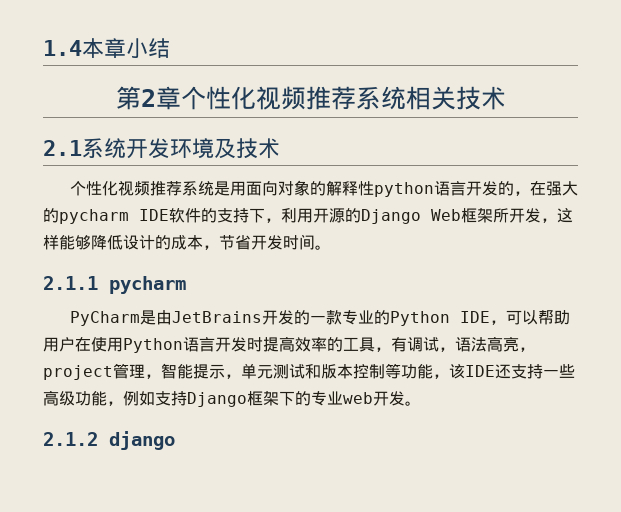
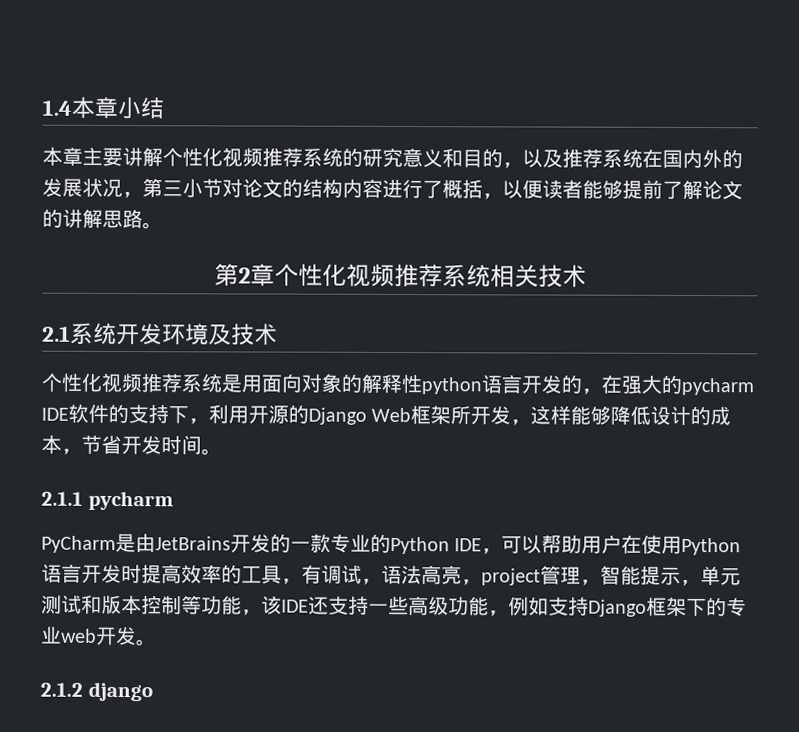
+ 本章主要讲解个性化视频推荐系统的研究意义和目的，以及推荐系统在国内外的发展状况，第三小节对论文的结构内容进行了概括，以便读者能够提前了解论文的讲解思路。

